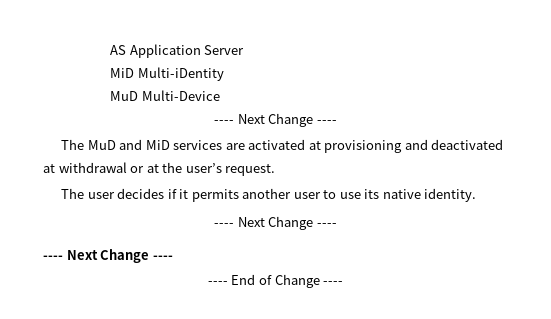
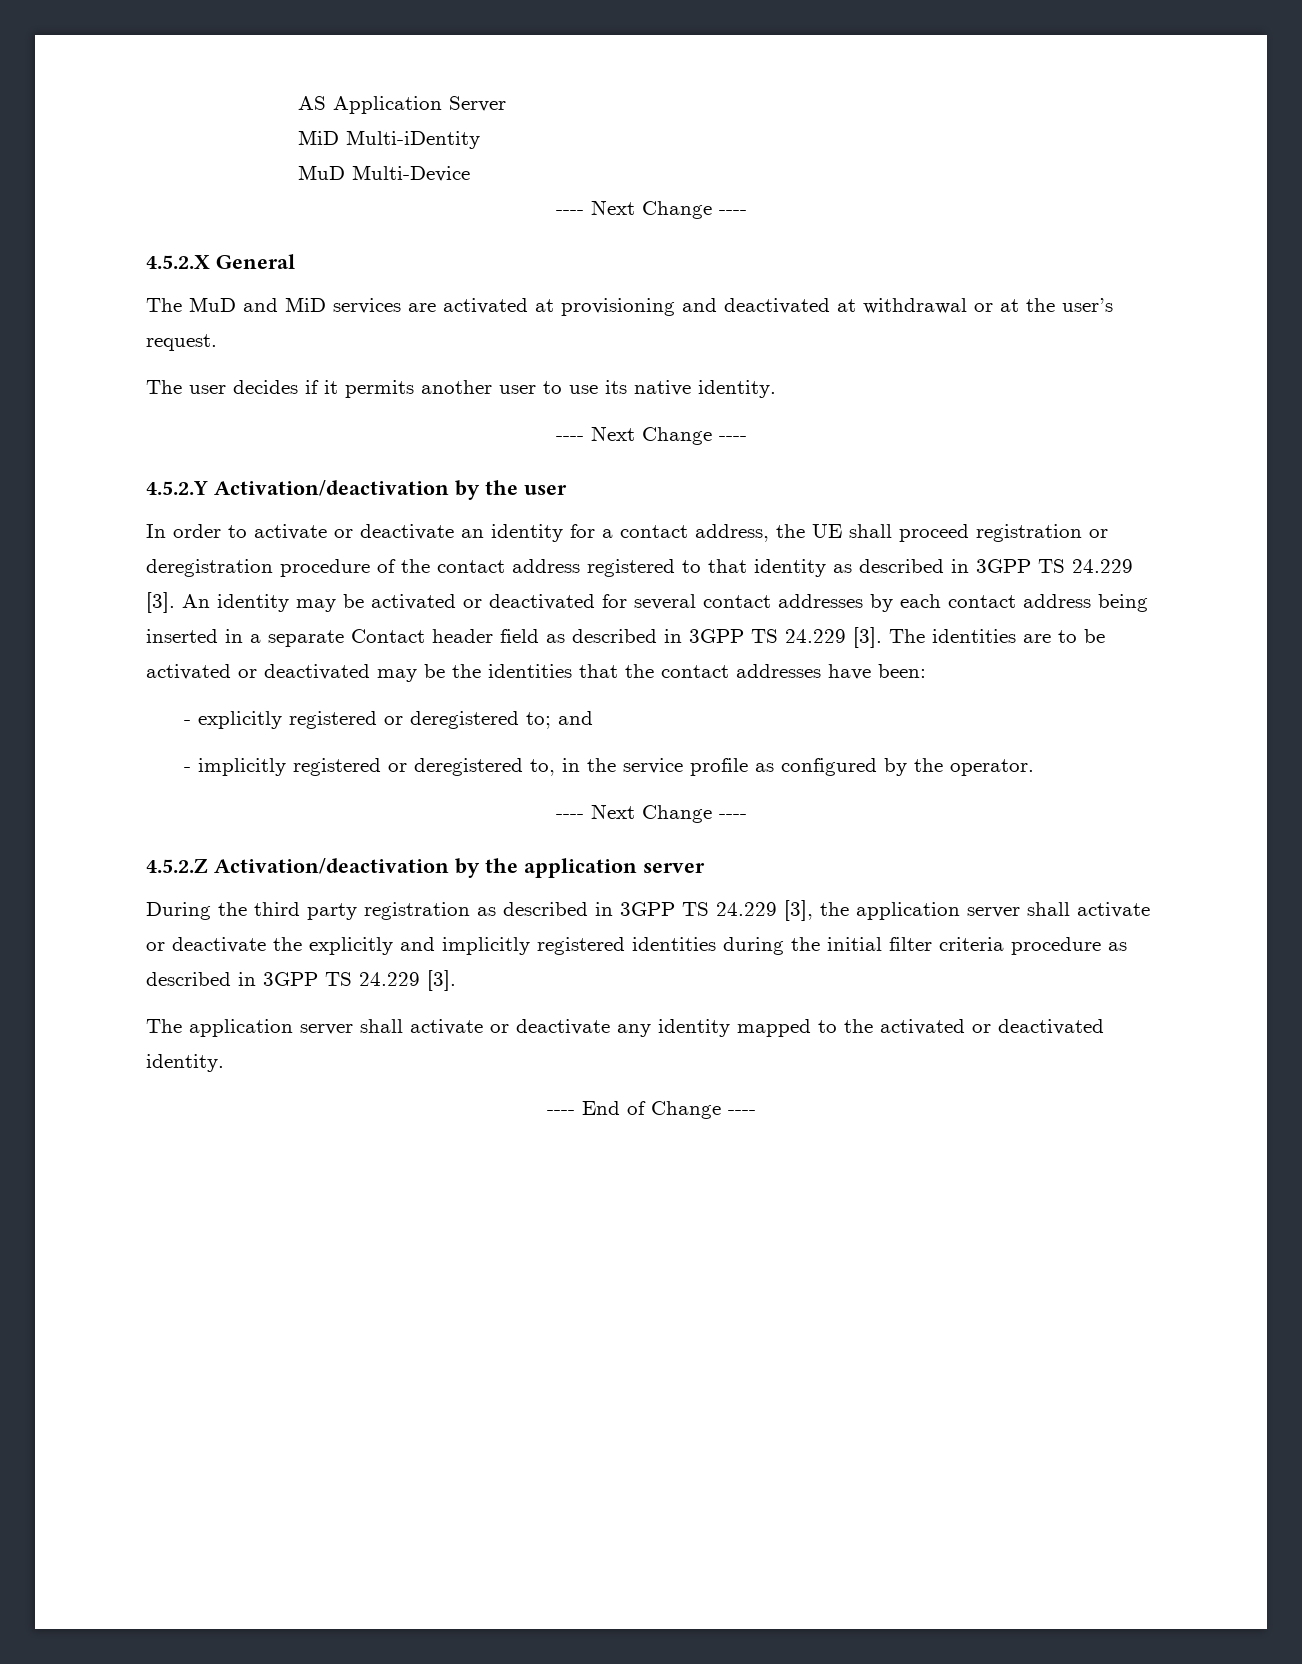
+ 4.5.2.X General
  The user decides if it permits another user to use its native identity.
  ---- Next Change ----
+ 4.5.2.Y Activation/deactivation by the user
+ In order to activate or deactivate an identity for a contact address, the UE shall proceed registration or deregistration procedure of the contact address registered to that identity as described in 3GPP TS 24.229 [3]. An identity may be activated or deactivated for several contact addresses by each contact address being inserted in a separate Contact header field as described in 3GPP TS 24.229 [3]. The identities are to be activated or deactivated may be the identities that the contact addresses have been:
+ - explicitly registered or deregistered to; and
+ - implicitly registered or deregistered to, in the service profile as configured by the operator.
  ---- Next Change ----
+ 4.5.2.Z Activation/deactivation by the application server
+ During the third party registration as described in 3GPP TS 24.229 [3], the application server shall activate or deactivate the explicitly and implicitly registered identities during the initial filter criteria procedure as described in 3GPP TS 24.229 [3].
+ The application server shall activate or deactivate any identity mapped to the activated or deactivated identity.

